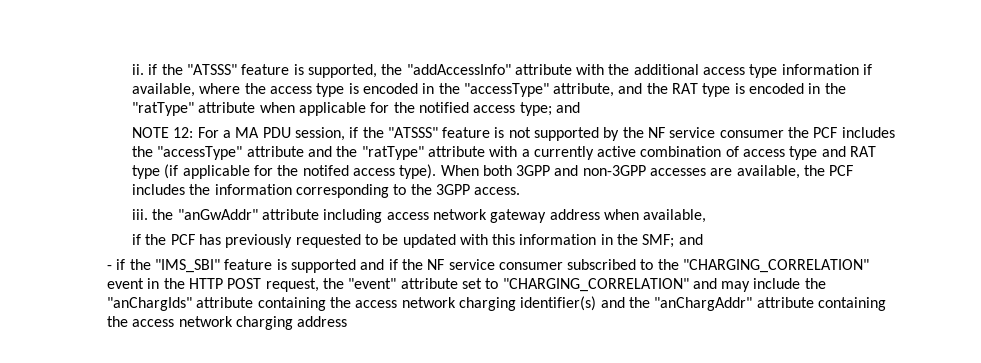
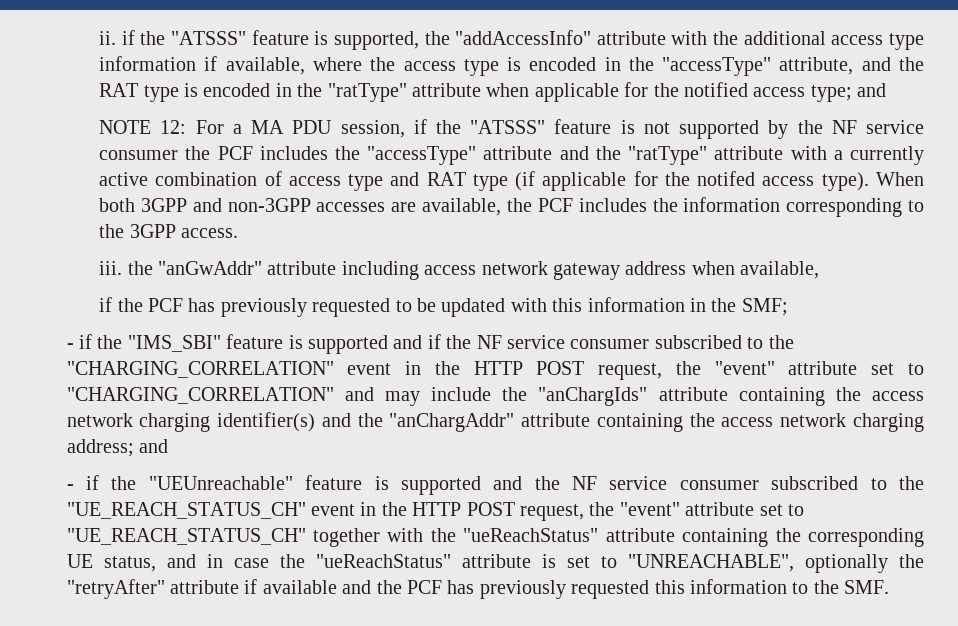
- if the PCF has previously requested to be updated with this information in the SMF; and
+ if the PCF has previously requested to be updated with this information in the SMF;
- - if the "IMS_SBI" feature is supported and if the NF service consumer subscribed to the "CHARGING_CORRELATION" event in the HTTP POST request, the "event" attribute set to "CHARGING_CORRELATION" and may include the "anChargIds" attribute containing the access network charging identifier(s) and the "anChargAddr" attribute containing the access network charging address
+ - if the "IMS_SBI" feature is supported and if the NF service consumer subscribed to the "CHARGING_CORRELATION" event in the HTTP POST request, the "event" attribute set to "CHARGING_CORRELATION" and may include the "anChargIds" attribute containing the access network charging identifier(s) and the "anChargAddr" attribute containing the access network charging address; and
+ - if the "UEUnreachable" feature is supported and the NF service consumer subscribed to the "UE_REACH_STATUS_CH" event in the HTTP POST request, the "event" attribute set to "UE_REACH_STATUS_CH" together with the "ueReachStatus" attribute containing the corresponding UE status, and in case the "ueReachStatus" attribute is set to "UNREACHABLE", optionally the "retryAfter" attribute if available and the PCF has previously requested this information to the SMF.

